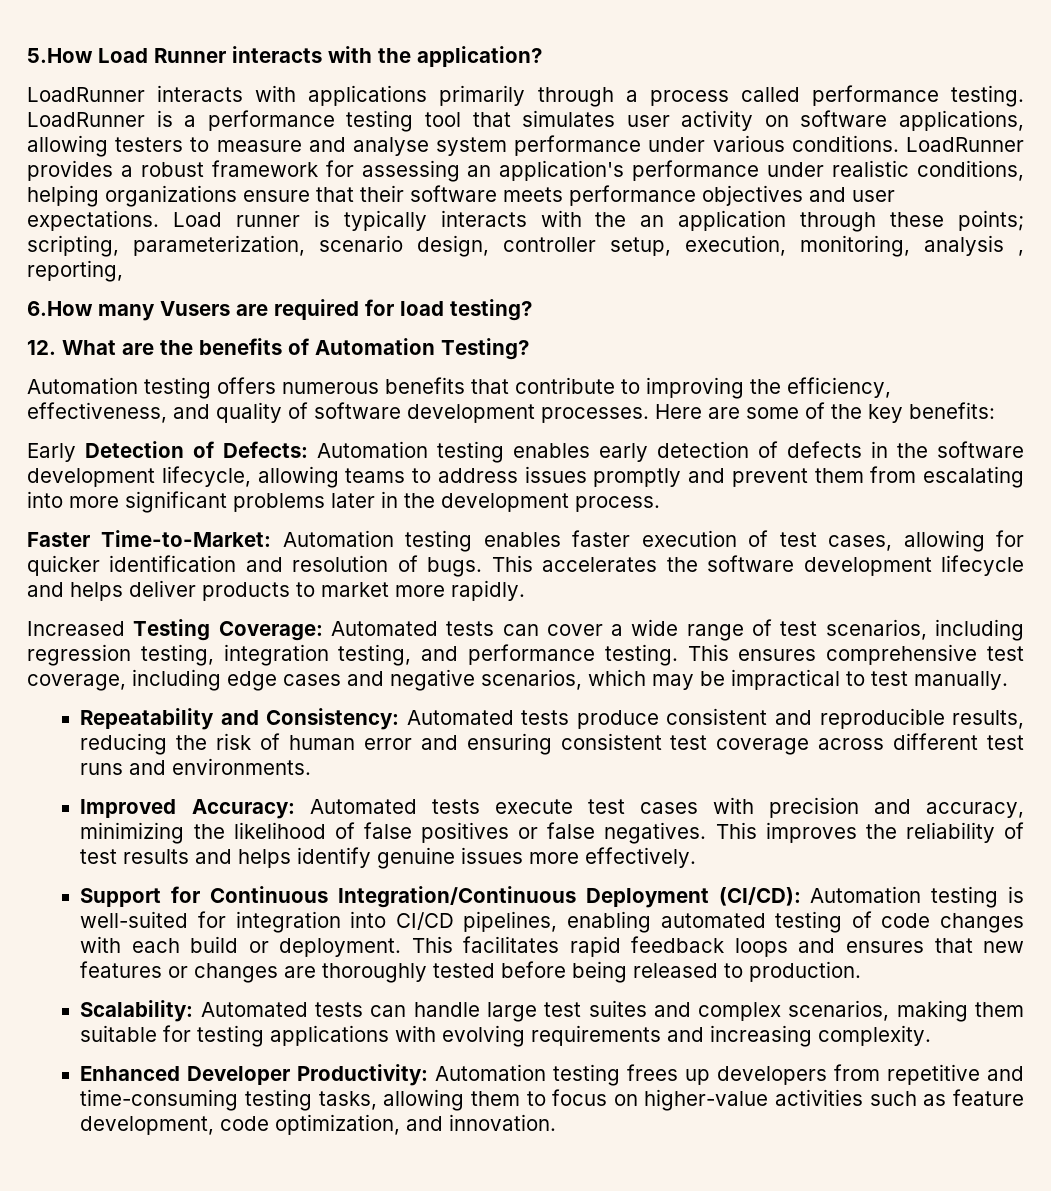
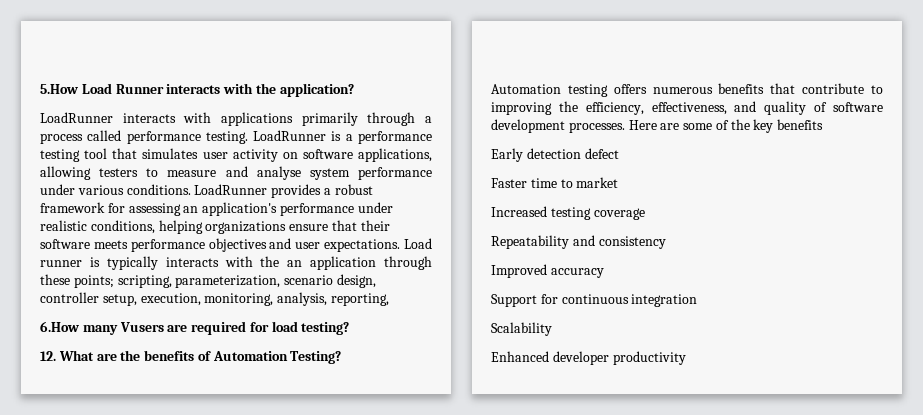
- Load runner is typically interacts with the an application through these points; scripting, parameterization, scenario design, controller setup, execution, monitoring, analysis , reporting,
+ Load runner is typically interacts with the an application through these points; scripting, parameterization, scenario design, controller setup, execution, monitoring, analysis, reporting,
- Here are some of the key benefits:
+ Here are some of the key benefits
- Early Detection of Defects: Automation testing enables early detection of defects in the software development lifecycle, allowing teams to address issues promptly and prevent them from escalating into more significant problems later in the development process.
- Faster Time-to-Market: Automation testing enables faster execution of test cases, allowing for quicker identification and resolution of bugs. This accelerates the software development lifecycle and helps deliver products to market more rapidly.
+ Early detection defect
+ Faster time to market
- Increased Testing Coverage: Automated tests can cover a wide range of test scenarios, including regression testing, integration testing, and performance testing. This ensures comprehensive test coverage, including edge cases and negative scenarios, which may be impractical to test manually.
- Repeatability and Consistency: Automated tests produce consistent and reproducible results, reducing the risk of human error and ensuring consistent test coverage across different test runs and environments.
- Improved Accuracy: Automated tests execute test cases with precision and accuracy, minimizing the likelihood of false positives or false negatives. This improves the reliability of test results and helps identify genuine issues more effectively.
- Support for Continuous Integration/Continuous Deployment (CI/CD): Automation testing is well-suited for integration into CI/CD pipelines, enabling automated testing of code changes with each build or deployment. This facilitates rapid feedback loops and ensures that new features or changes are thoroughly tested before being released to production.
- Scalability: Automated tests can handle large test suites and complex scenarios, making them suitable for testing applications with evolving requirements and increasing complexity.
- Enhanced Developer Productivity: Automation testing frees up developers from repetitive and time-consuming testing tasks, allowing them to focus on higher-value activities such as feature development, code optimization, and innovation.
+ Increased testing coverage
+ Repeatability and consistency
+ Improved accuracy
+ Support for continuous integration
+ Scalability
+ Enhanced developer productivity

